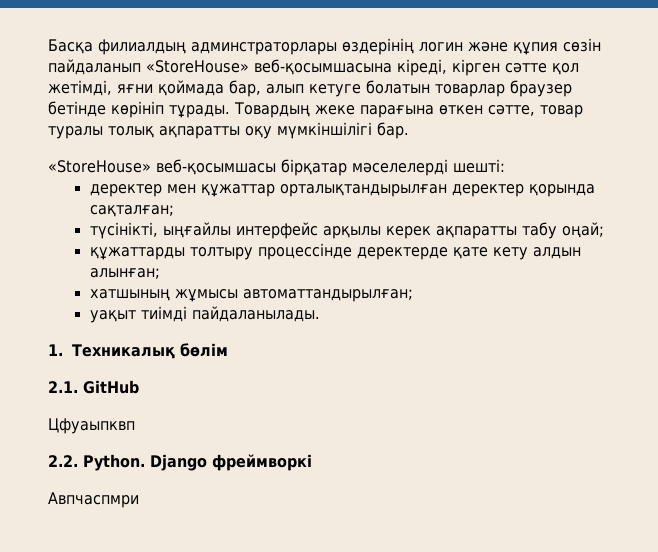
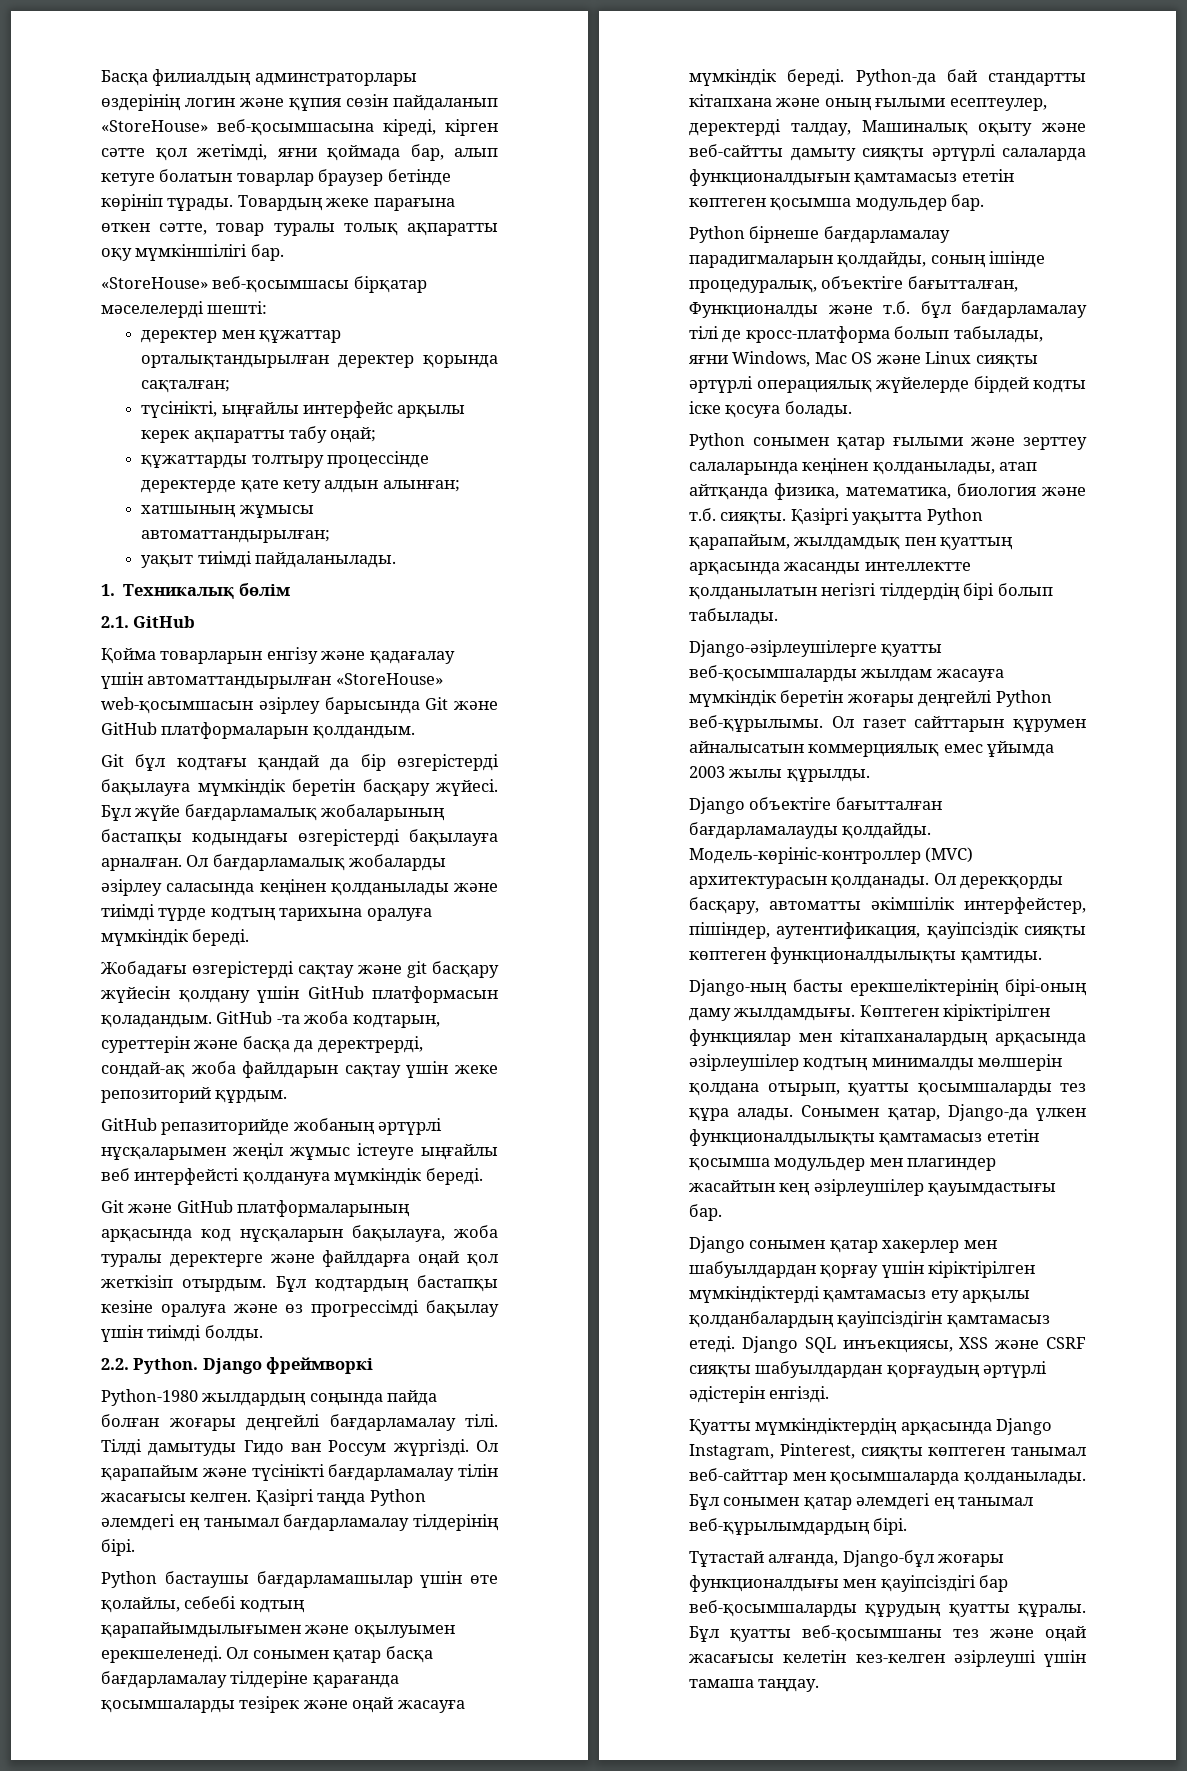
- Цфуаыпквп
+ Қойма товарларын енгізу және қадағалау үшін автоматтандырылған «StoreHouse» web-қосымшасын әзірлеу барысында Git және GitHub платформаларын қолдандым.
+ Git бұл кодтағы қандай да бір өзгерістерді бақылауға мүмкіндік беретін басқару жүйесі. Бұл жүйе бағдарламалық жобаларының бастапқы кодындағы өзгерістерді бақылауға арналған. Ол бағдарламалық жобаларды әзірлеу саласында кеңінен қолданылады және тиімді түрде кодтың тарихына оралуға мүмкіндік береді.
+ Жобадағы өзгерістерді сақтау және git басқару жүйесін қолдану үшін GitHub платформасын қоладандым. GitHub -та жоба кодтарын, суреттерін және басқа да деректрерді, сондай-ақ жоба файлдарын сақтау үшін жеке репозиторий құрдым.
+ GitHub репазиторийде жобаның әртүрлі нұсқаларымен жеңіл жұмыс істеуге ыңғайлы веб интерфейсті қолдануға мүмкіндік береді.
+ Git және GitHub платформаларының арқасында код нұсқаларын бақылауға, жоба туралы деректерге және файлдарға оңай қол жеткізіп отырдым. Бұл кодтардың бастапқы кезіне оралуға және өз прогрессімді бақылау үшін тиімді болды.
  2.2. Python. Django фреймворкі
- Авпчаспмри
+ Python-1980 жылдардың соңында пайда болған жоғары деңгейлі бағдарламалау тілі. Тілді дамытуды Гидо ван Россум жүргізді. Ол қарапайым және түсінікті бағдарламалау тілін жасағысы келген. Қазіргі таңда Python әлемдегі ең танымал бағдарламалау тілдерінің бірі.
+ Python бастаушы бағдарламашылар үшін өте қолайлы, себебі кодтың қарапайымдылығымен және оқылуымен ерекшеленеді. Ол сонымен қатар басқа бағдарламалау тілдеріне қарағанда қосымшаларды тезірек және оңай жасауға мүмкіндік береді. Python-да бай стандартты кітапхана және оның ғылыми есептеулер, деректерді талдау, Машиналық оқыту және веб-сайтты дамыту сияқты әртүрлі салаларда функционалдығын қамтамасыз ететін көптеген қосымша модульдер бар.
+ Python бірнеше бағдарламалау парадигмаларын қолдайды, соның ішінде процедуралық, объектіге бағытталған, Функционалды және т.б. бұл бағдарламалау тілі де кросс-платформа болып табылады, яғни Windows, Mac OS және Linux сияқты әртүрлі операциялық жүйелерде бірдей кодты іске қосуға болады.
+ Python сонымен қатар ғылыми және зерттеу салаларында кеңінен қолданылады, атап айтқанда физика, математика, биология және т.б. сияқты. Қазіргі уақытта Python қарапайым, жылдамдық пен қуаттың арқасында жасанды интеллектте қолданылатын негізгі тілдердің бірі болып табылады.
+ Django-әзірлеушілерге қуатты веб-қосымшаларды жылдам жасауға мүмкіндік беретін жоғары деңгейлі Python веб-құрылымы. Ол газет сайттарын құрумен айналысатын коммерциялық емес ұйымда 2003 жылы құрылды.
+ Django объектіге бағытталған бағдарламалауды қолдайды. Модель-көрініс-контроллер (MVC) архитектурасын қолданады. Ол дерекқорды басқару, автоматты әкімшілік интерфейстер, пішіндер, аутентификация, қауіпсіздік сияқты көптеген функционалдылықты қамтиды.
+ Django-ның басты ерекшеліктерінің бірі-оның даму жылдамдығы. Көптеген кіріктірілген функциялар мен кітапханалардың арқасында әзірлеушілер кодтың минималды мөлшерін қолдана отырып, қуатты қосымшаларды тез құра алады. Сонымен қатар, Django-да үлкен функционалдылықты қамтамасыз ететін қосымша модульдер мен плагиндер жасайтын кең әзірлеушілер қауымдастығы бар.
+ Django сонымен қатар хакерлер мен шабуылдардан қорғау үшін кіріктірілген мүмкіндіктерді қамтамасыз ету арқылы қолданбалардың қауіпсіздігін қамтамасыз етеді. Django SQL инъекциясы, XSS және CSRF сияқты шабуылдардан қорғаудың әртүрлі әдістерін енгізді.
+ Қуатты мүмкіндіктердің арқасында Django Instagram, Pinterest, сияқты көптеген танымал веб-сайттар мен қосымшаларда қолданылады. Бұл сонымен қатар әлемдегі ең танымал веб-құрылымдардың бірі.
+ Тұтастай алғанда, Django-бұл жоғары функционалдығы мен қауіпсіздігі бар веб-қосымшаларды құрудың қуатты құралы. Бұл қуатты веб-қосымшаны тез және оңай жасағысы келетін кез-келген әзірлеуші үшін тамаша таңдау.

